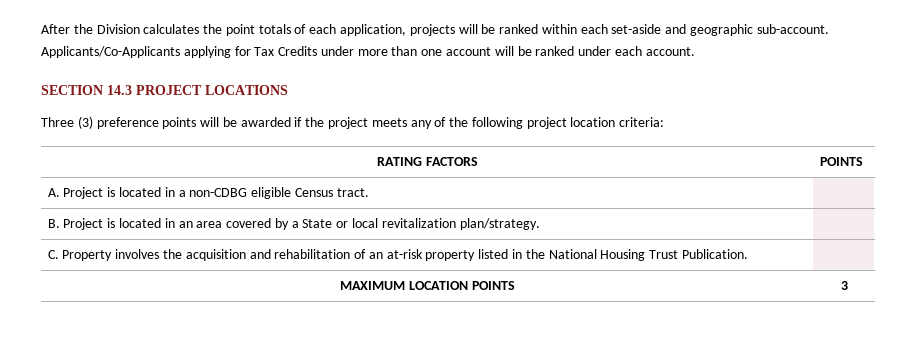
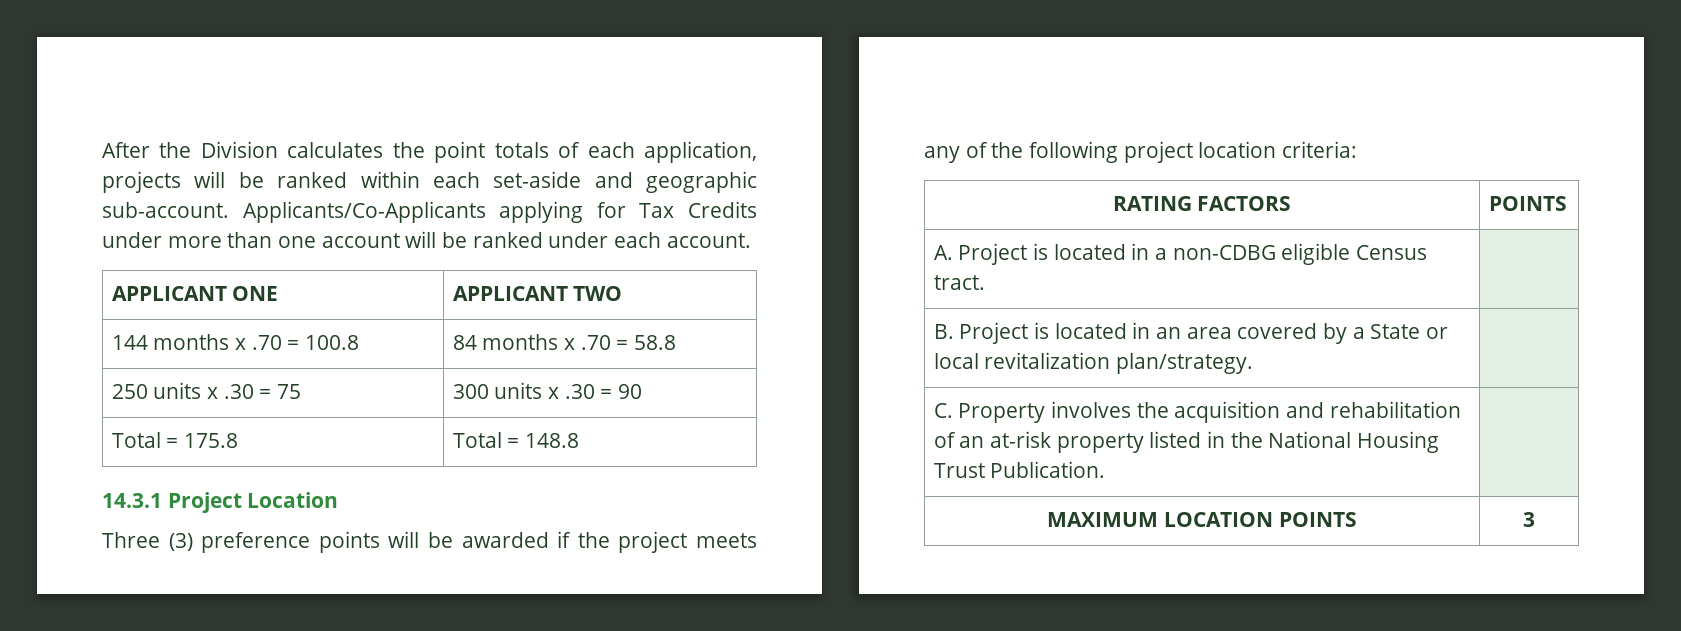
- SECTION 14.3 PROJECT LOCATIONS
+ APPLICANT ONE | APPLICANT TWO
+ 144 months x .70 = 100.8 | 84 months x .70 = 58.8
+ 250 units x .30 = 75 | 300 units x .30 = 90
+ Total = 175.8 | Total = 148.8
+ 14.3.1 Project Location

